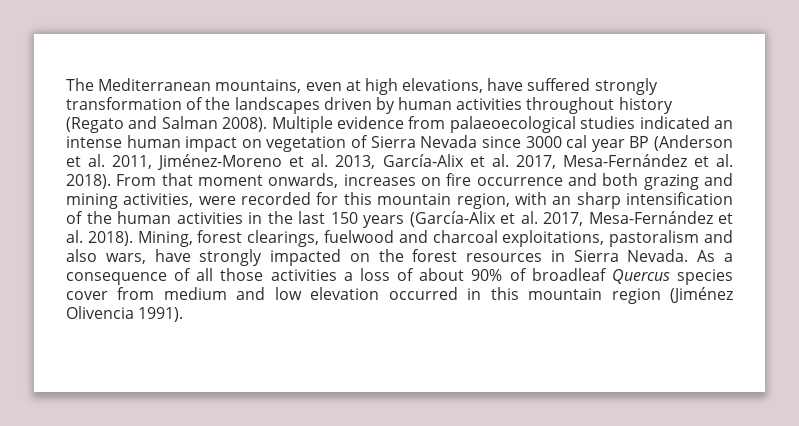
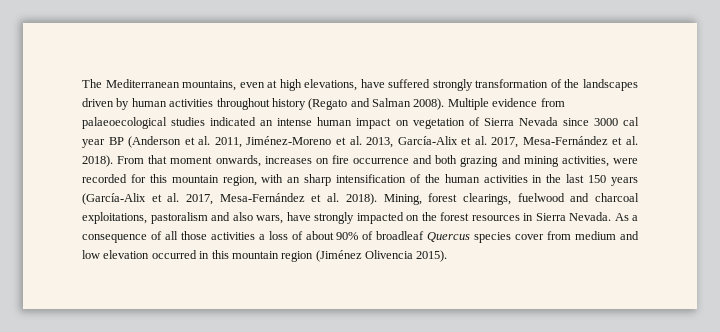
- As a consequence of all those activities a loss of about 90% of broadleaf Quercus species cover from medium and low elevation occurred in this mountain region (Jiménez Olivencia 1991).
+ As a consequence of all those activities a loss of about 90% of broadleaf Quercus species cover from medium and low elevation occurred in this mountain region (Jiménez Olivencia 2015).

